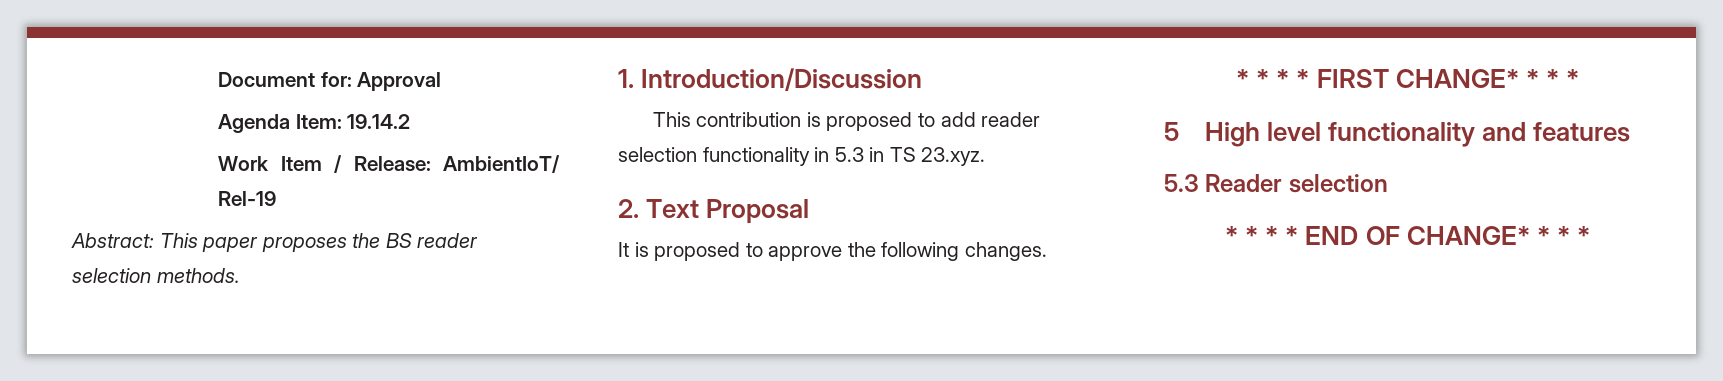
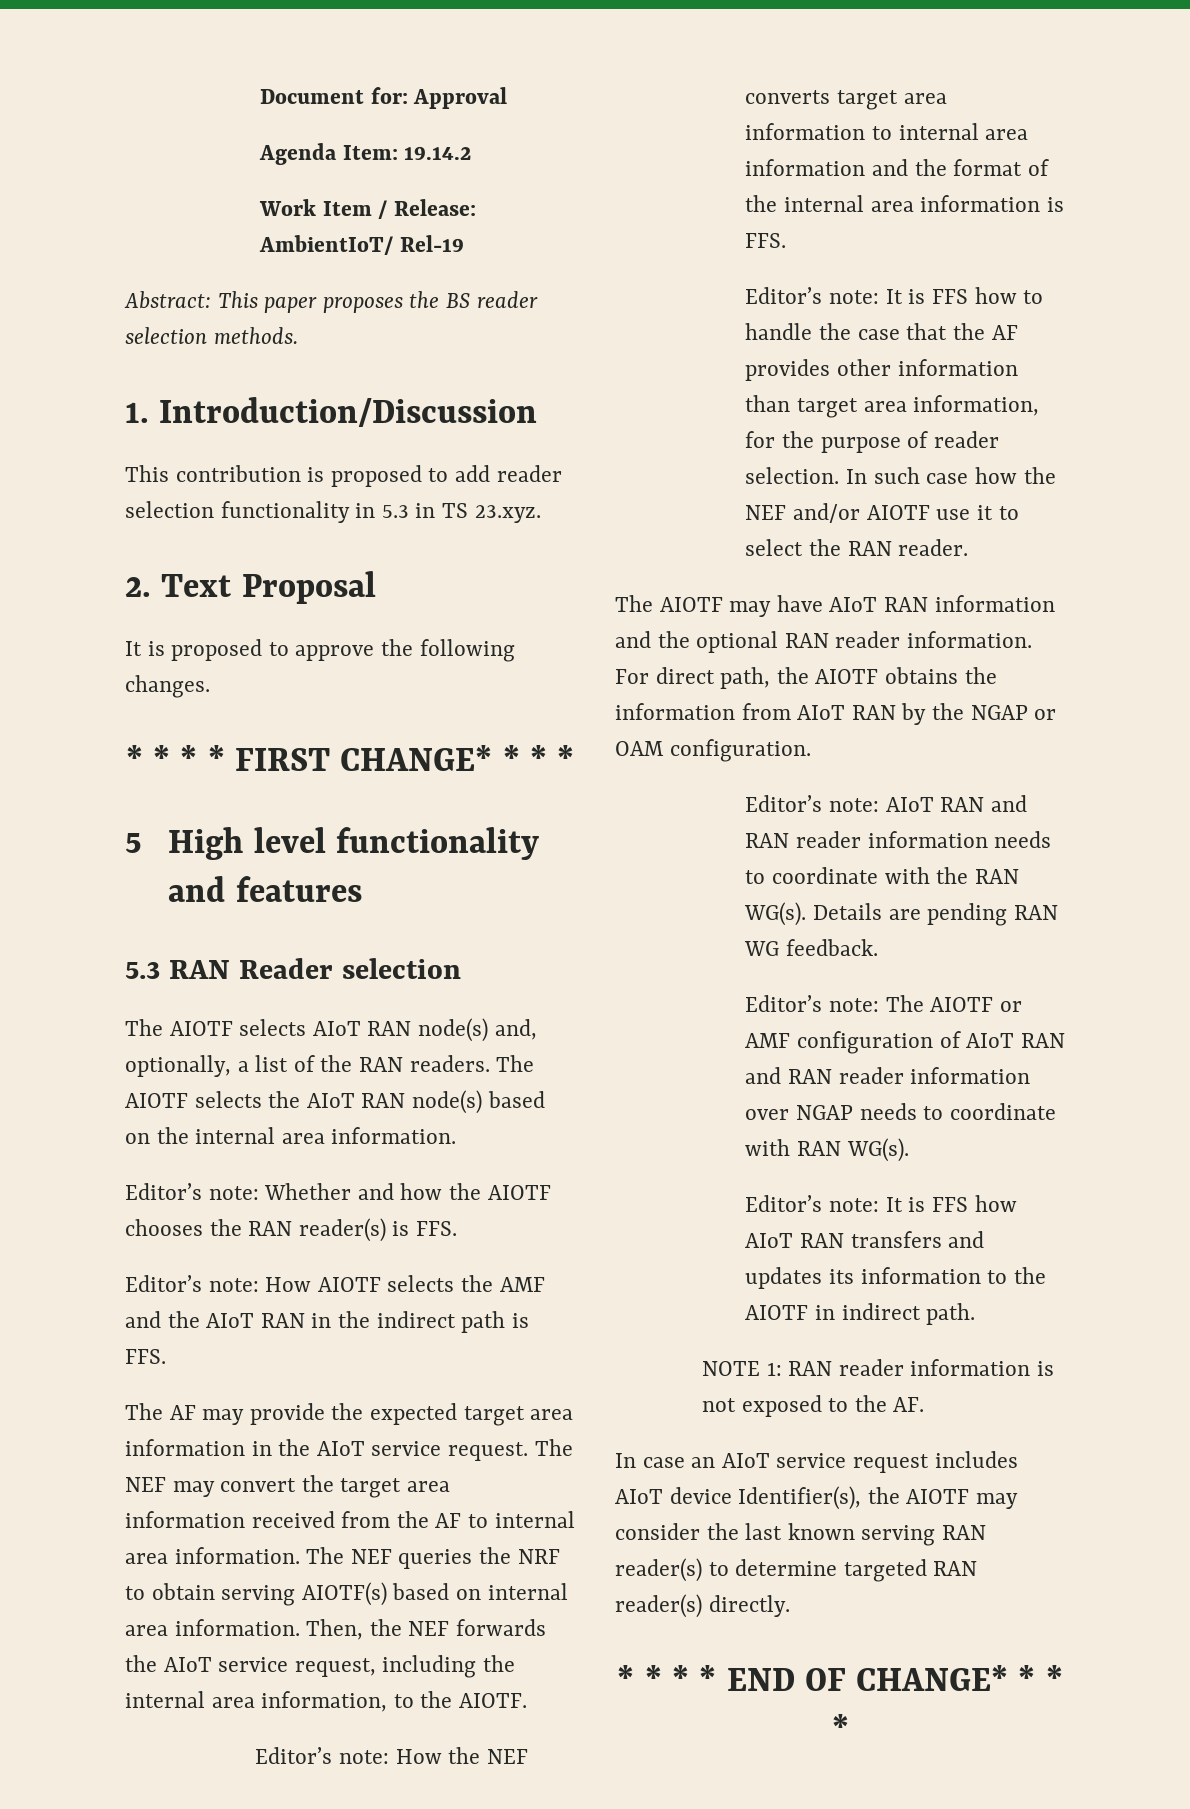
- 5.3 Reader selection
+ 5.3 RAN Reader selection
+ The AIOTF selects AIoT RAN node(s) and, optionally, a list of the RAN readers. The AIOTF selects the AIoT RAN node(s) based on the internal area information.
+ Editor’s note: Whether and how the AIOTF chooses the RAN reader(s) is FFS.
+ Editor’s note: How AIOTF selects the AMF and the AIoT RAN in the indirect path is FFS.
+ The AF may provide the expected target area information in the AIoT service request. The NEF may convert the target area information received from the AF to internal area information. The NEF queries the NRF to obtain serving AIOTF(s) based on internal area information. Then, the NEF forwards the AIoT service request, including the internal area information, to the AIOTF.
+ Editor’s note: How the NEF converts target area information to internal area information and the format of the internal area information is FFS.
+ Editor’s note: It is FFS how to handle the case that the AF provides other information than target area information, for the purpose of reader selection. In such case how the NEF and/or AIOTF use it to select the RAN reader.
+ The AIOTF may have AIoT RAN information and the optional RAN reader information. For direct path, the AIOTF obtains the information from AIoT RAN by the NGAP or OAM configuration.
+ Editor’s note: AIoT RAN and RAN reader information needs to coordinate with the RAN WG(s). Details are pending RAN WG feedback.
+ Editor’s note: The AIOTF or AMF configuration of AIoT RAN and RAN reader information over NGAP needs to coordinate with RAN WG(s).
+ Editor’s note: It is FFS how AIoT RAN transfers and updates its information to the AIOTF in indirect path.
+ NOTE 1: RAN reader information is not exposed to the AF.
+ In case an AIoT service request includes AIoT device Identifier(s), the AIOTF may consider the last known serving RAN reader(s) to determine targeted RAN reader(s) directly.

